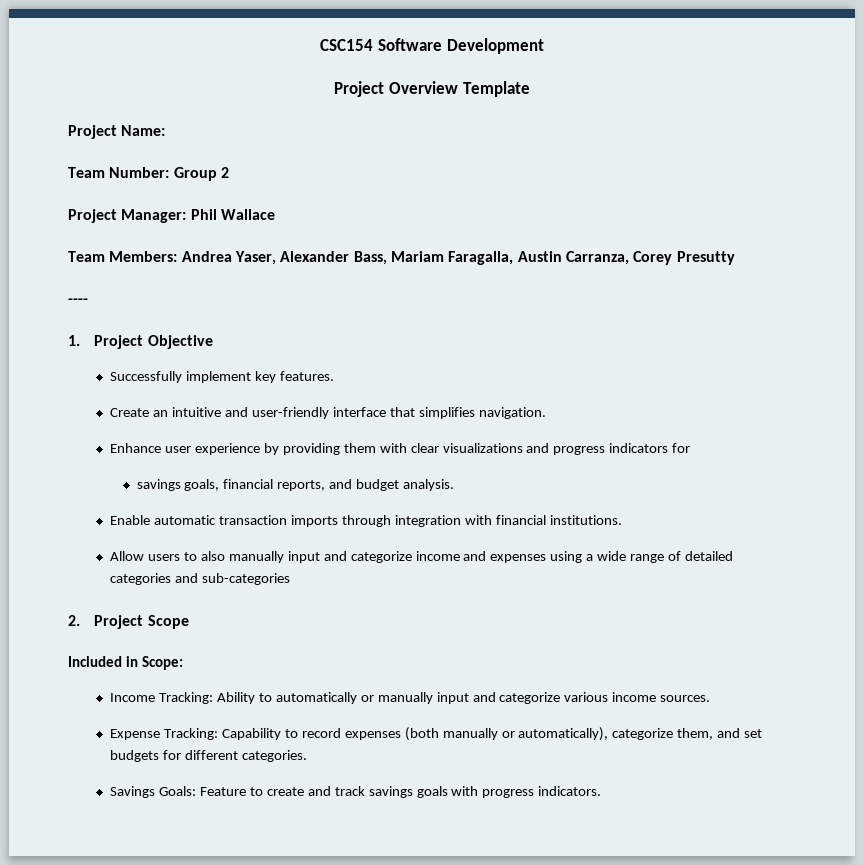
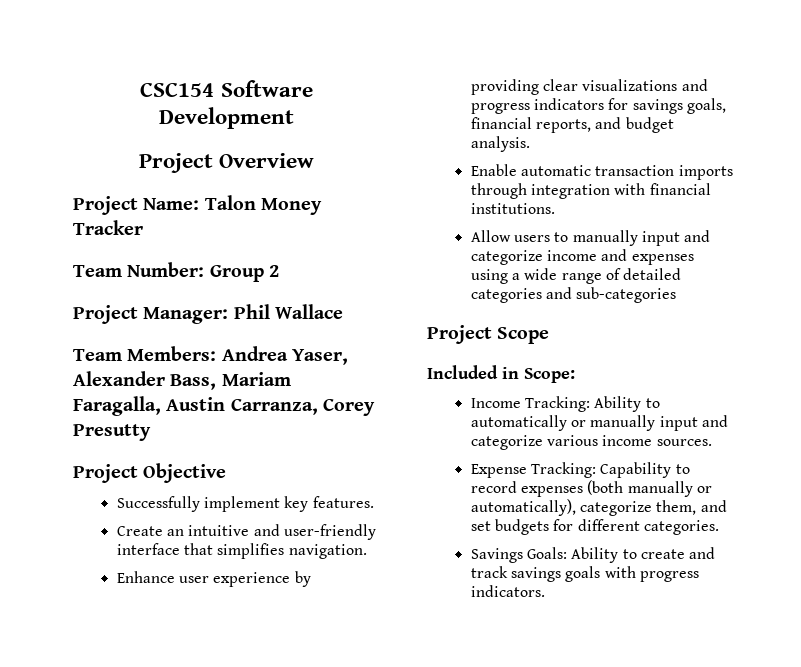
- Project Overview Template
+ Project Overview
- Project Name:
+ Project Name: Talon Money Tracker
- ----
- 1. Project Objective
+ Project Objective
- Enhance user experience by providing them with clear visualizations and progress indicators for
- savings goals, financial reports, and budget analysis.
+ Enhance user experience by providing clear visualizations and progress indicators for savings goals, financial reports, and budget analysis.
- Allow users to also manually input and categorize income and expenses using a wide range of detailed categories and sub-categories
+ Allow users to manually input and categorize income and expenses using a wide range of detailed categories and sub-categories
- 2. Project Scope
+ Project Scope
- Savings Goals: Feature to create and track savings goals with progress indicators.
+ Savings Goals: Ability to create and track savings goals with progress indicators.

